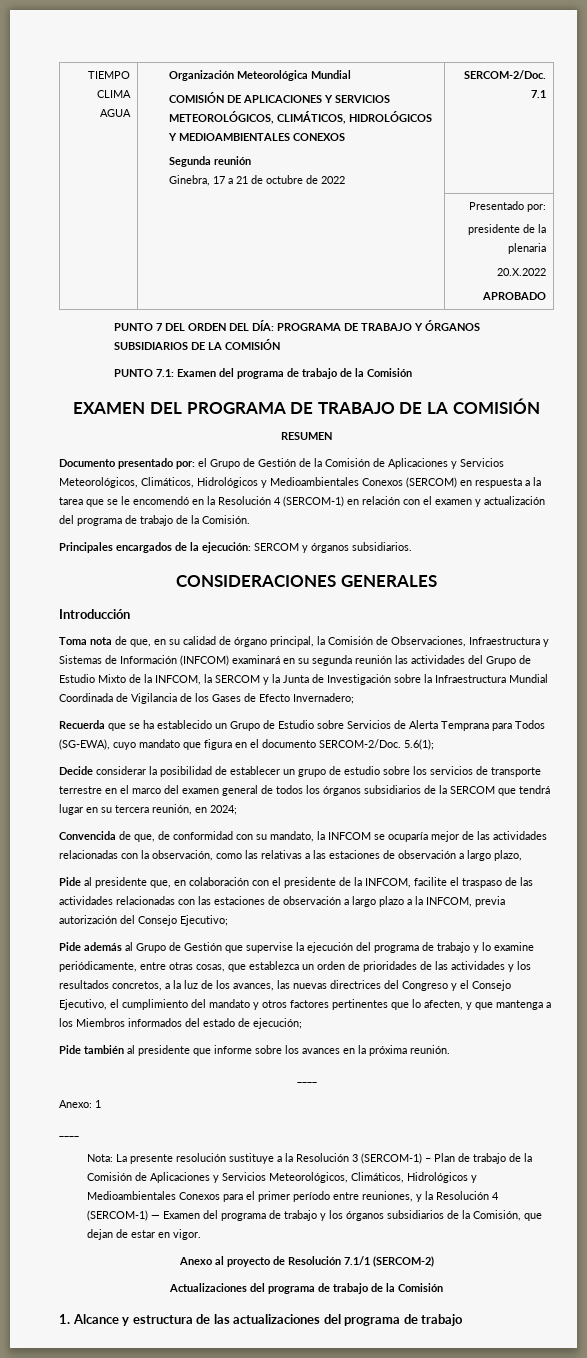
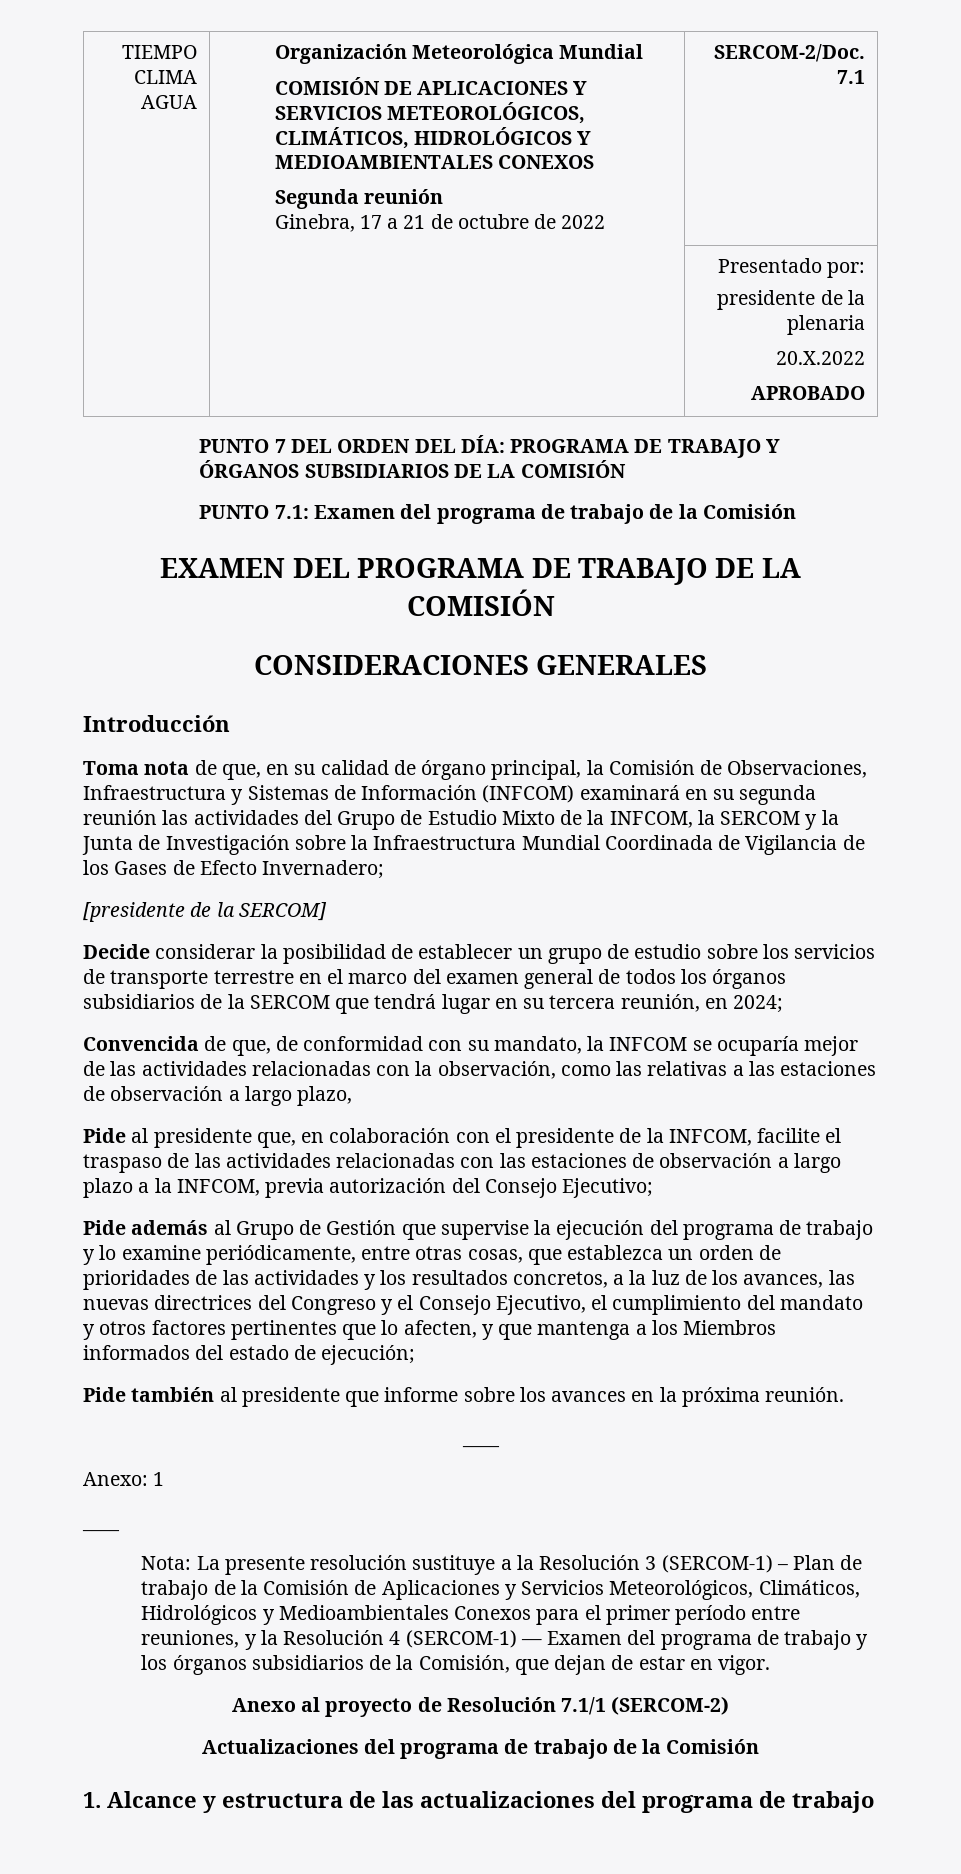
- RESUMEN
- Documento presentado por: el Grupo de Gestión de la Comisión de Aplicaciones y Servicios Meteorológicos, Climáticos, Hidrológicos y Medioambientales Conexos (SERCOM) en respuesta a la tarea que se le encomendó en la Resolución 4 (SERCOM-1) en relación con el examen y actualización del programa de trabajo de la Comisión.
- Principales encargados de la ejecución: SERCOM y órganos subsidiarios.
- Recuerda que se ha establecido un Grupo de Estudio sobre Servicios de Alerta Temprana para Todos (SG-EWA), cuyo mandato que figura en el documento SERCOM-2/Doc. 5.6(1);
+ [presidente de la SERCOM]

